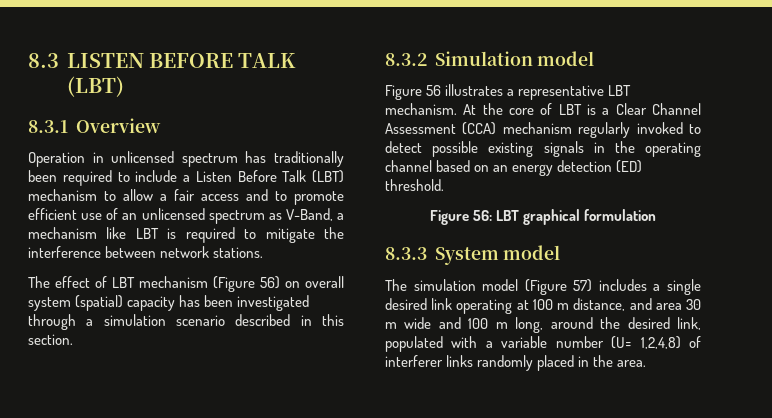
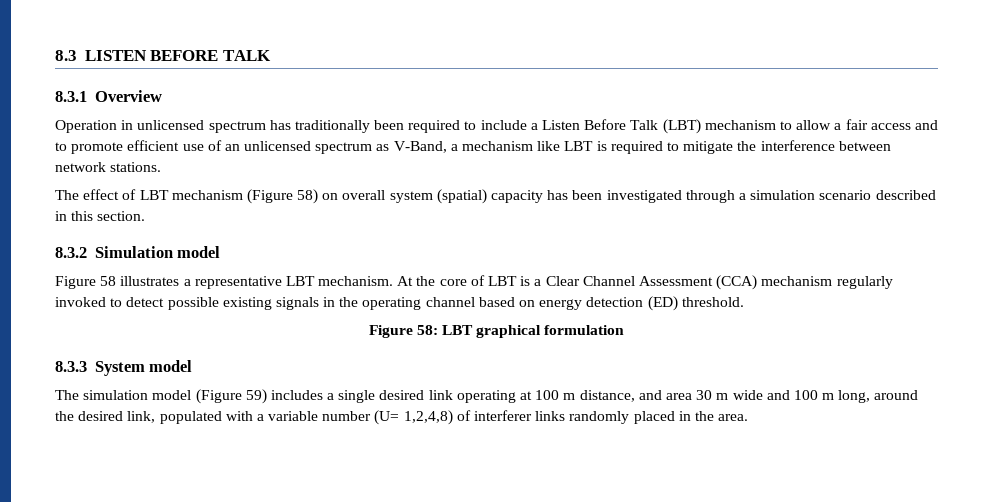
- 8.3 LISTEN BEFORE TALK (LBT)
+ 8.3 LISTEN BEFORE TALK
- The effect of LBT mechanism (Figure 56) on overall system (spatial) capacity has been investigated through a simulation scenario described in this section.
+ The effect of LBT mechanism (Figure 58) on overall system (spatial) capacity has been investigated through a simulation scenario described in this section.
- Figure 56 illustrates a representative LBT mechanism.
+ Figure 58 illustrates a representative LBT mechanism.
- At the core of LBT is a Clear Channel Assessment (CCA) mechanism regularly invoked to detect possible existing signals in the operating channel based on an energy detection (ED) threshold.
+ At the core of LBT is a Clear Channel Assessment (CCA) mechanism regularly invoked to detect possible existing signals in the operating channel based on energy detection (ED) threshold.
- Figure 56: LBT graphical formulation
+ Figure 58: LBT graphical formulation
- The simulation model (Figure 57) includes a single desired link operating at 100 m distance, and area 30 m wide and 100 m long, around the desired link, populated with a variable number (U= 1,2,4,8) of interferer links randomly placed in the area.
+ The simulation model (Figure 59) includes a single desired link operating at 100 m distance, and area 30 m wide and 100 m long, around the desired link, populated with a variable number (U= 1,2,4,8) of interferer links randomly placed in the area.

